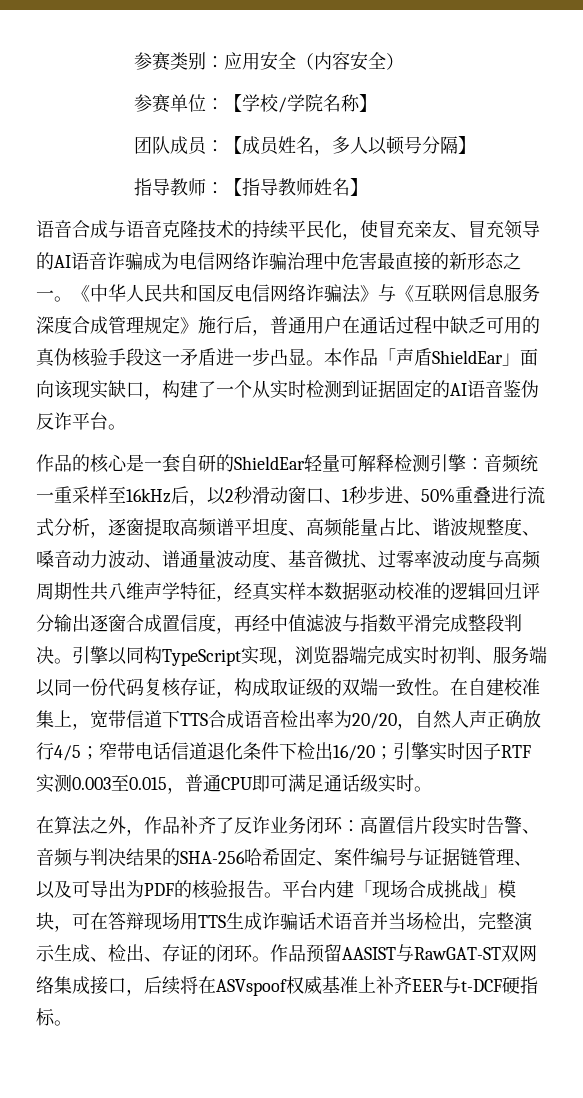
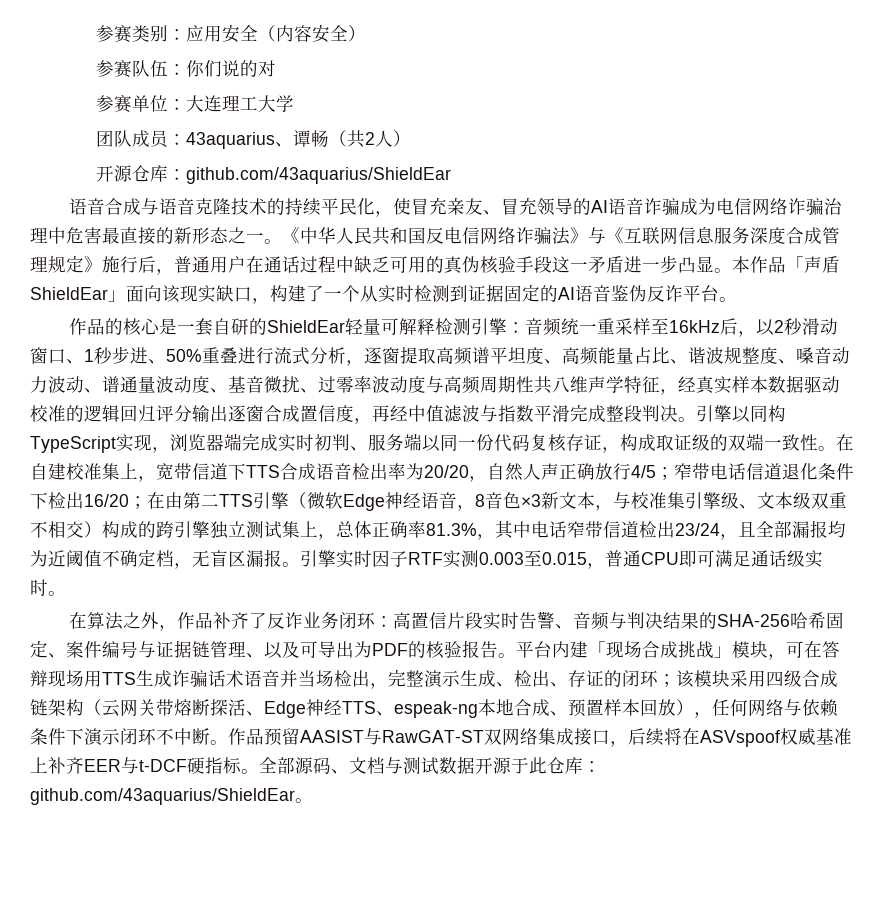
- 参赛单位：【学校/学院名称】
- 团队成员：【成员姓名，多人以顿号分隔】
- 指导教师：【指导教师姓名】
+ 参赛队伍：你们说的对
+ 参赛单位：大连理工大学
+ 团队成员：43aquarius、谭畅（共2人）
+ 开源仓库：github.com/43aquarius/ShieldEar
- 在自建校准集上，宽带信道下TTS合成语音检出率为20/20，自然人声正确放行4/5；窄带电话信道退化条件下检出16/20；引擎实时因子RTF实测0.003至0.015，普通CPU即可满足通话级实时。
+ 在自建校准集上，宽带信道下TTS合成语音检出率为20/20，自然人声正确放行4/5；窄带电话信道退化条件下检出16/20；在由第二TTS引擎（微软Edge神经语音，8音色×3新文本，与校准集引擎级、文本级双重不相交）构成的跨引擎独立测试集上，总体正确率81.3%，其中电话窄带信道检出23/24，且全部漏报均为近阈值不确定档，无盲区漏报。引擎实时因子RTF实测0.003至0.015，普通CPU即可满足通话级实时。
- 平台内建「现场合成挑战」模块，可在答辩现场用TTS生成诈骗话术语音并当场检出，完整演示生成、检出、存证的闭环。
+ 平台内建「现场合成挑战」模块，可在答辩现场用TTS生成诈骗话术语音并当场检出，完整演示生成、检出、存证的闭环；该模块采用四级合成链架构（云网关带熔断探活、Edge神经TTS、espeak-ng本地合成、预置样本回放），任何网络与依赖条件下演示闭环不中断。
+ 全部源码、文档与测试数据开源于此仓库：github.com/43aquarius/ShieldEar。

